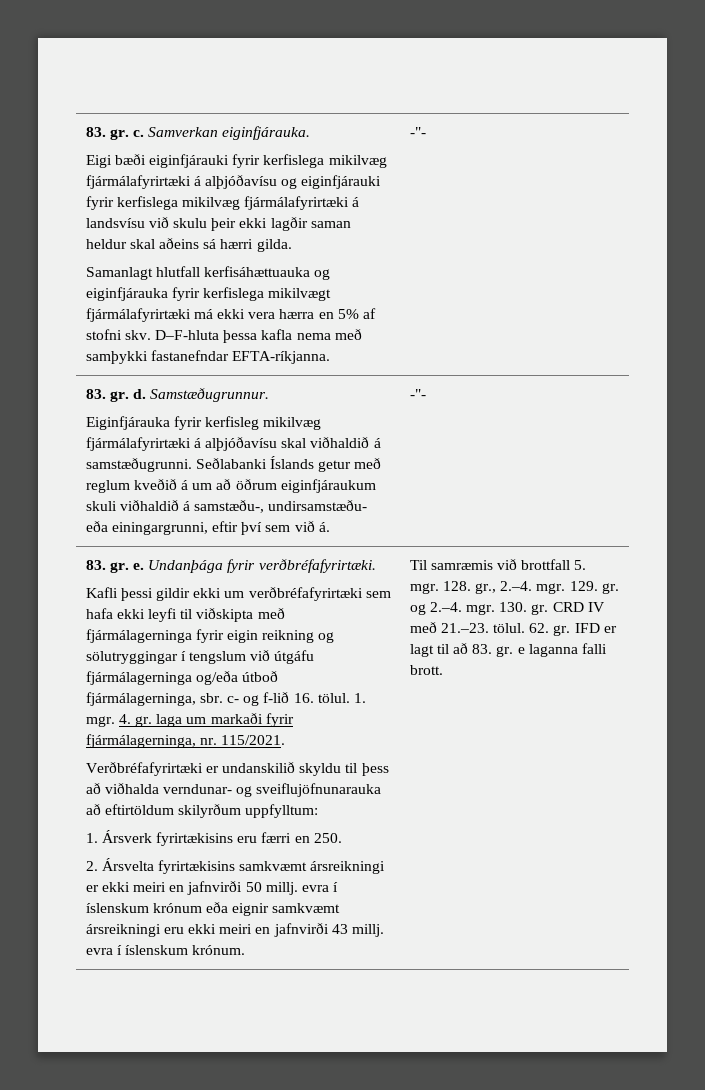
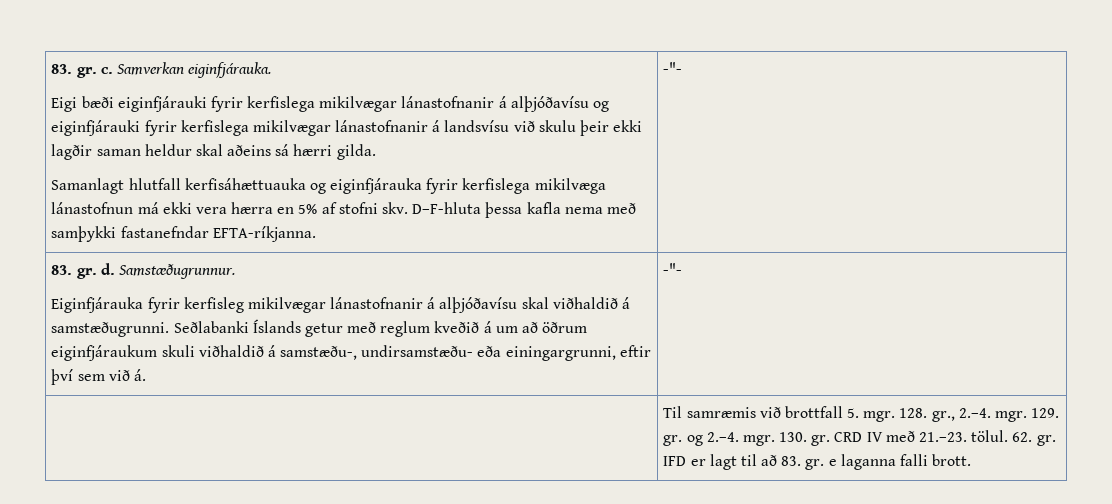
- Eigi bæði eiginfjárauki fyrir kerfislega mikilvæg fjármálafyrirtæki á alþjóðavísu og eiginfjárauki fyrir kerfislega mikilvæg fjármálafyrirtæki á landsvísu við skulu þeir ekki lagðir saman heldur skal aðeins sá hærri gilda.
+ Eigi bæði eiginfjárauki fyrir kerfislega mikilvægar lánastofnanir á alþjóðavísu og eiginfjárauki fyrir kerfislega mikilvægar lánastofnanir á landsvísu við skulu þeir ekki lagðir saman heldur skal aðeins sá hærri gilda.
- Samanlagt hlutfall kerfisáhættuauka og eiginfjárauka fyrir kerfislega mikilvægt fjármálafyrirtæki má ekki vera hærra en 5% af stofni skv.
+ Samanlagt hlutfall kerfisáhættuauka og eiginfjárauka fyrir kerfislega mikilvæga lánastofnun má ekki vera hærra en 5% af stofni skv.
  83. gr. d. Samstæðugrunnur.
- Eiginfjárauka fyrir kerfisleg mikilvæg fjármálafyrirtæki á alþjóðavísu skal viðhaldið á samstæðugrunni. Seðlabanki Íslands getur með reglum kveðið á um að öðrum eiginfjáraukum skuli viðhaldið á samstæðu-, undirsamstæðu- eða einingargrunni, eftir því sem við á. | -"-
+ Eiginfjárauka fyrir kerfisleg mikilvægar lánastofnanir á alþjóðavísu skal viðhaldið á samstæðugrunni. Seðlabanki Íslands getur með reglum kveðið á um að öðrum eiginfjáraukum skuli viðhaldið á samstæðu-, undirsamstæðu- eða einingargrunni, eftir því sem við á. | -"-
- 83. gr. e. Undanþága fyrir verðbréfafyrirtæki.
- Kafli þessi gildir ekki um verðbréfafyrirtæki sem hafa ekki leyfi til viðskipta með fjármálagerninga fyrir eigin reikning og sölutryggingar í tengslum við útgáfu fjármálagerninga og/eða útboð fjármálagerninga, sbr. c- og f-lið 16. tölul. 1. mgr. 4. gr. laga um markaði fyrir fjármálagerninga, nr. 115/2021.
- Verðbréfafyrirtæki er undanskilið skyldu til þess að viðhalda verndunar- og sveiflujöfnunarauka að eftirtöldum skilyrðum uppfylltum:
- 1. Ársverk fyrirtækisins eru færri en 250.
- 2. Ársvelta fyrirtækisins samkvæmt ársreikningi er ekki meiri en jafnvirði 50 millj. evra í íslenskum krónum eða eignir samkvæmt ársreikningi eru ekki meiri en jafnvirði 43 millj. evra í íslenskum krónum.

